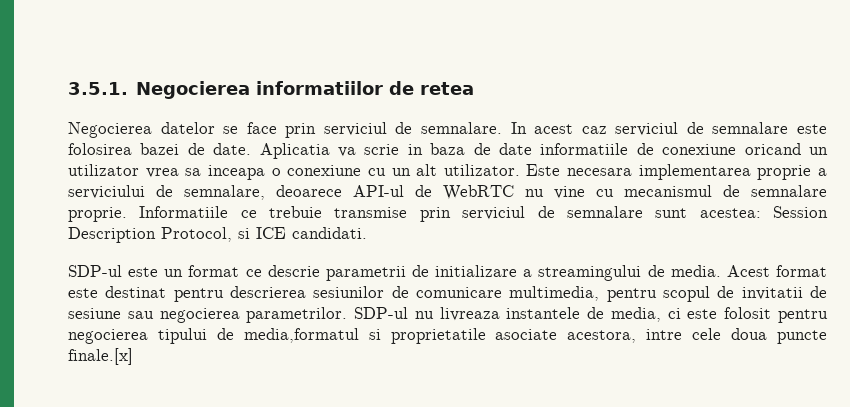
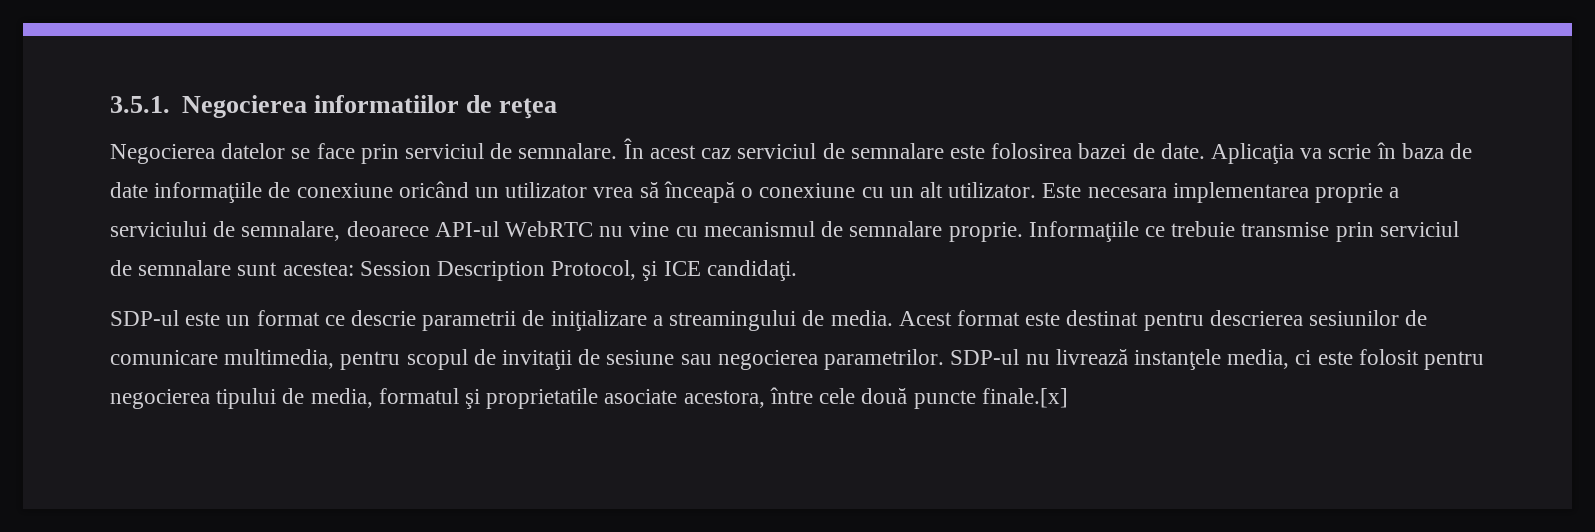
- 3.5.1. Negocierea informatiilor de retea
+ 3.5.1. Negocierea informatiilor de reţea
- In acest caz serviciul de semnalare este folosirea bazei de date.
+ În acest caz serviciul de semnalare este folosirea bazei de date.
- Aplicatia va scrie in baza de date informatiile de conexiune oricand un utilizator vrea sa inceapa o conexiune cu un alt utilizator.
+ Aplicaţia va scrie în baza de date informaţiile de conexiune oricând un utilizator vrea să înceapă o conexiune cu un alt utilizator.
- Este necesara implementarea proprie a serviciului de semnalare, deoarece API-ul de WebRTC nu vine cu mecanismul de semnalare proprie.
+ Este necesara implementarea proprie a serviciului de semnalare, deoarece API-ul WebRTC nu vine cu mecanismul de semnalare proprie.
- Informatiile ce trebuie transmise prin serviciul de semnalare sunt acestea: Session Description Protocol, si ICE candidati.
+ Informaţiile ce trebuie transmise prin serviciul de semnalare sunt acestea: Session Description Protocol, şi ICE candidaţi.
- SDP-ul este un format ce descrie parametrii de initializare a streamingului de media.
+ SDP-ul este un format ce descrie parametrii de iniţializare a streamingului de media.
- Acest format este destinat pentru descrierea sesiunilor de comunicare multimedia, pentru scopul de invitatii de sesiune sau negocierea parametrilor.
+ Acest format este destinat pentru descrierea sesiunilor de comunicare multimedia, pentru scopul de invitaţii de sesiune sau negocierea parametrilor.
- SDP-ul nu livreaza instantele de media, ci este folosit pentru negocierea tipului de media,formatul si proprietatile asociate acestora, intre cele doua puncte finale.[x]
+ SDP-ul nu livrează instanţele media, ci este folosit pentru negocierea tipului de media, formatul şi proprietatile asociate acestora, între cele două puncte finale.[x]

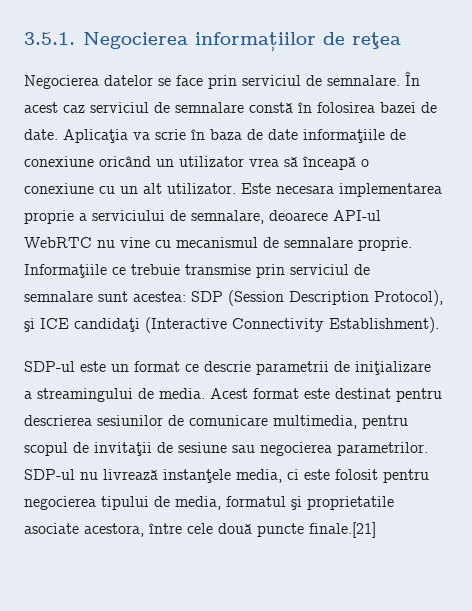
- 3.5.1. Negocierea informatiilor de reţea
+ 3.5.1. Negocierea informațiilor de reţea
- În acest caz serviciul de semnalare este folosirea bazei de date.
+ În acest caz serviciul de semnalare constă în folosirea bazei de date.
- Informaţiile ce trebuie transmise prin serviciul de semnalare sunt acestea: Session Description Protocol, şi ICE candidaţi.
+ Informaţiile ce trebuie transmise prin serviciul de semnalare sunt acestea: SDP (Session Description Protocol), şi ICE candidaţi (Interactive Connectivity Establishment).
- SDP-ul nu livrează instanţele media, ci este folosit pentru negocierea tipului de media, formatul şi proprietatile asociate acestora, între cele două puncte finale.[x]
+ SDP-ul nu livrează instanţele media, ci este folosit pentru negocierea tipului de media, formatul şi proprietatile asociate acestora, între cele două puncte finale.[21]

